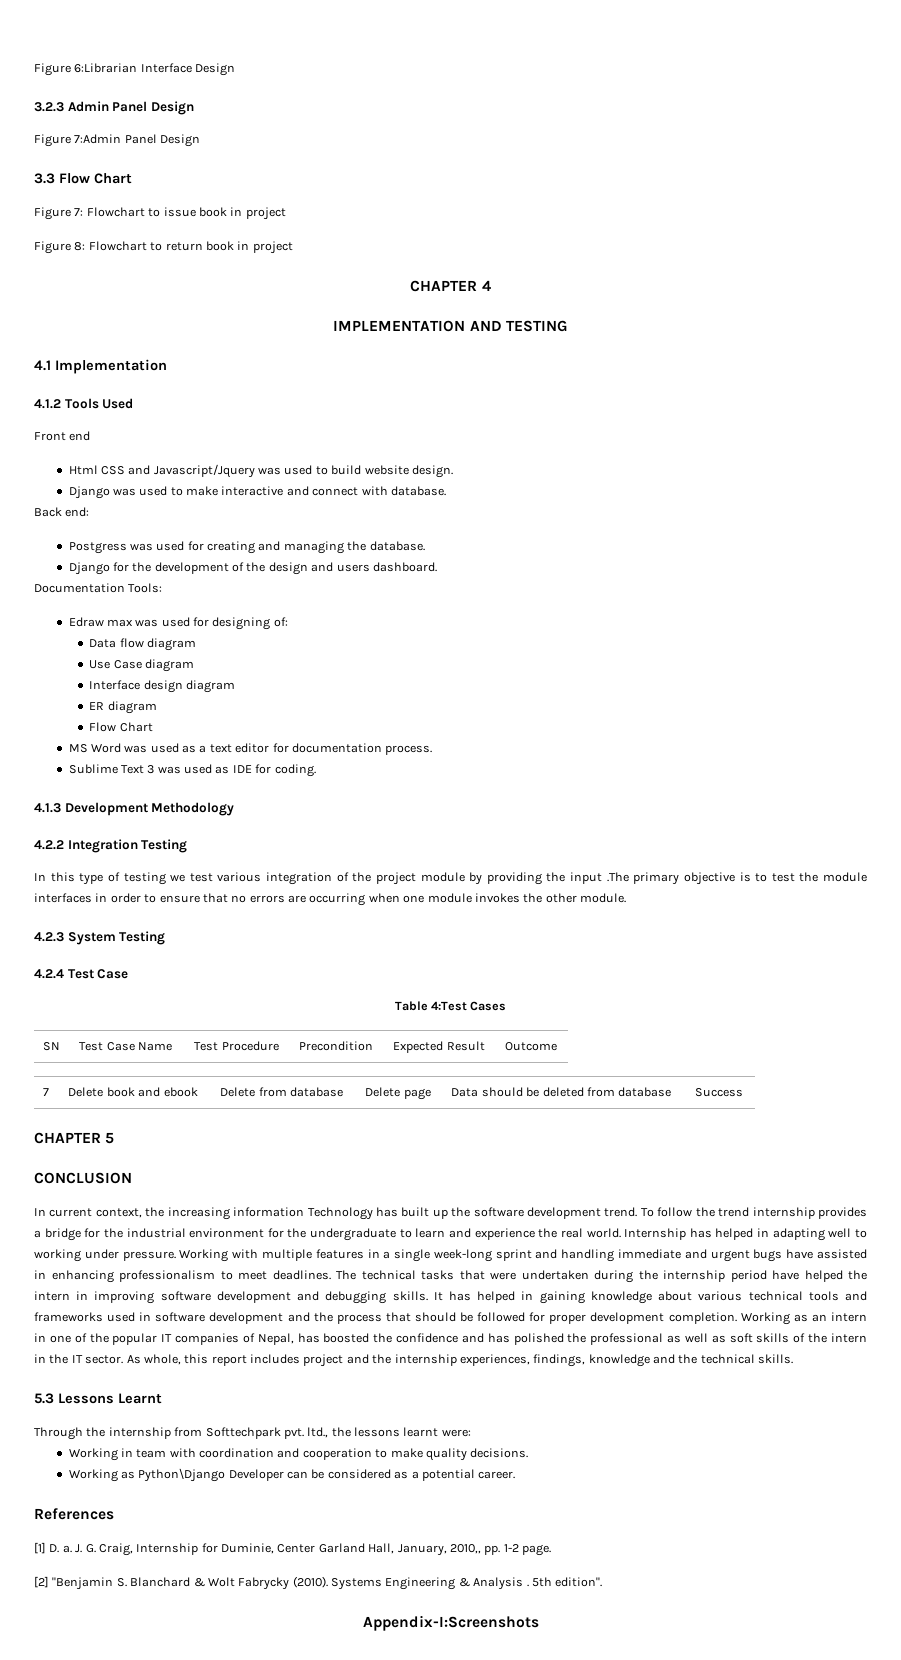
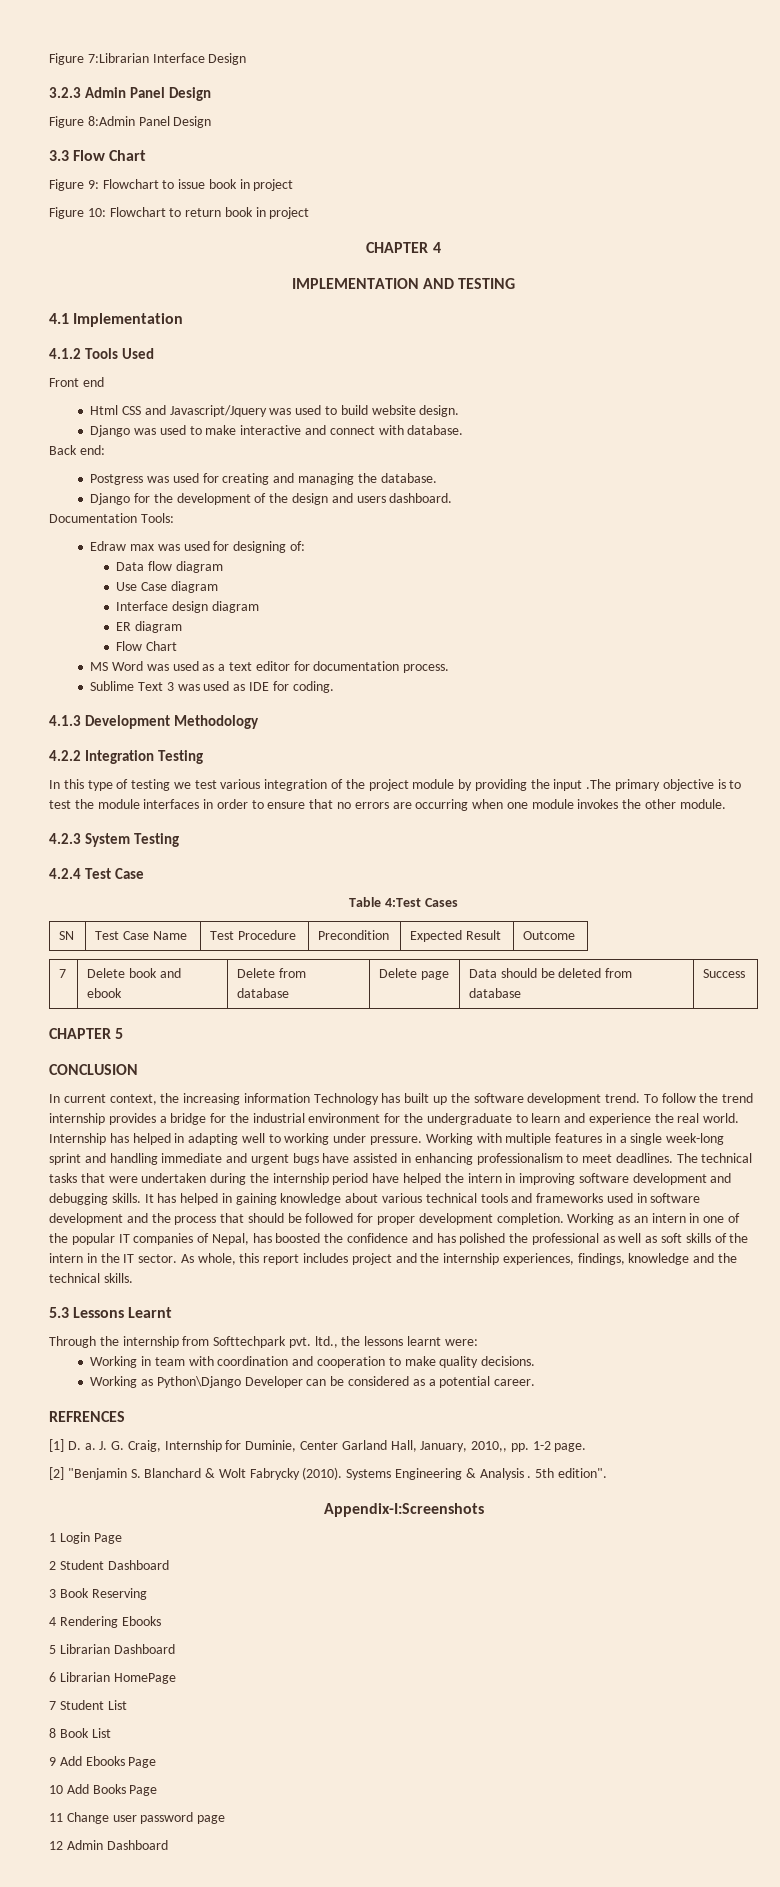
- Figure 6:Librarian Interface Design
+ Figure 7:Librarian Interface Design
- Figure 7:Admin Panel Design
+ Figure 8:Admin Panel Design
- Figure 7: Flowchart to issue book in project
+ Figure 9: Flowchart to issue book in project
- Figure 8: Flowchart to return book in project
+ Figure 10: Flowchart to return book in project
- References
+ REFRENCES
+ 1 Login Page
+ 2 Student Dashboard
+ 3 Book Reserving
+ 4 Rendering Ebooks
+ 5 Librarian Dashboard
+ 6 Librarian HomePage
+ 7 Student List
+ 8 Book List
+ 9 Add Ebooks Page
+ 10 Add Books Page
+ 11 Change user password page
+ 12 Admin Dashboard

